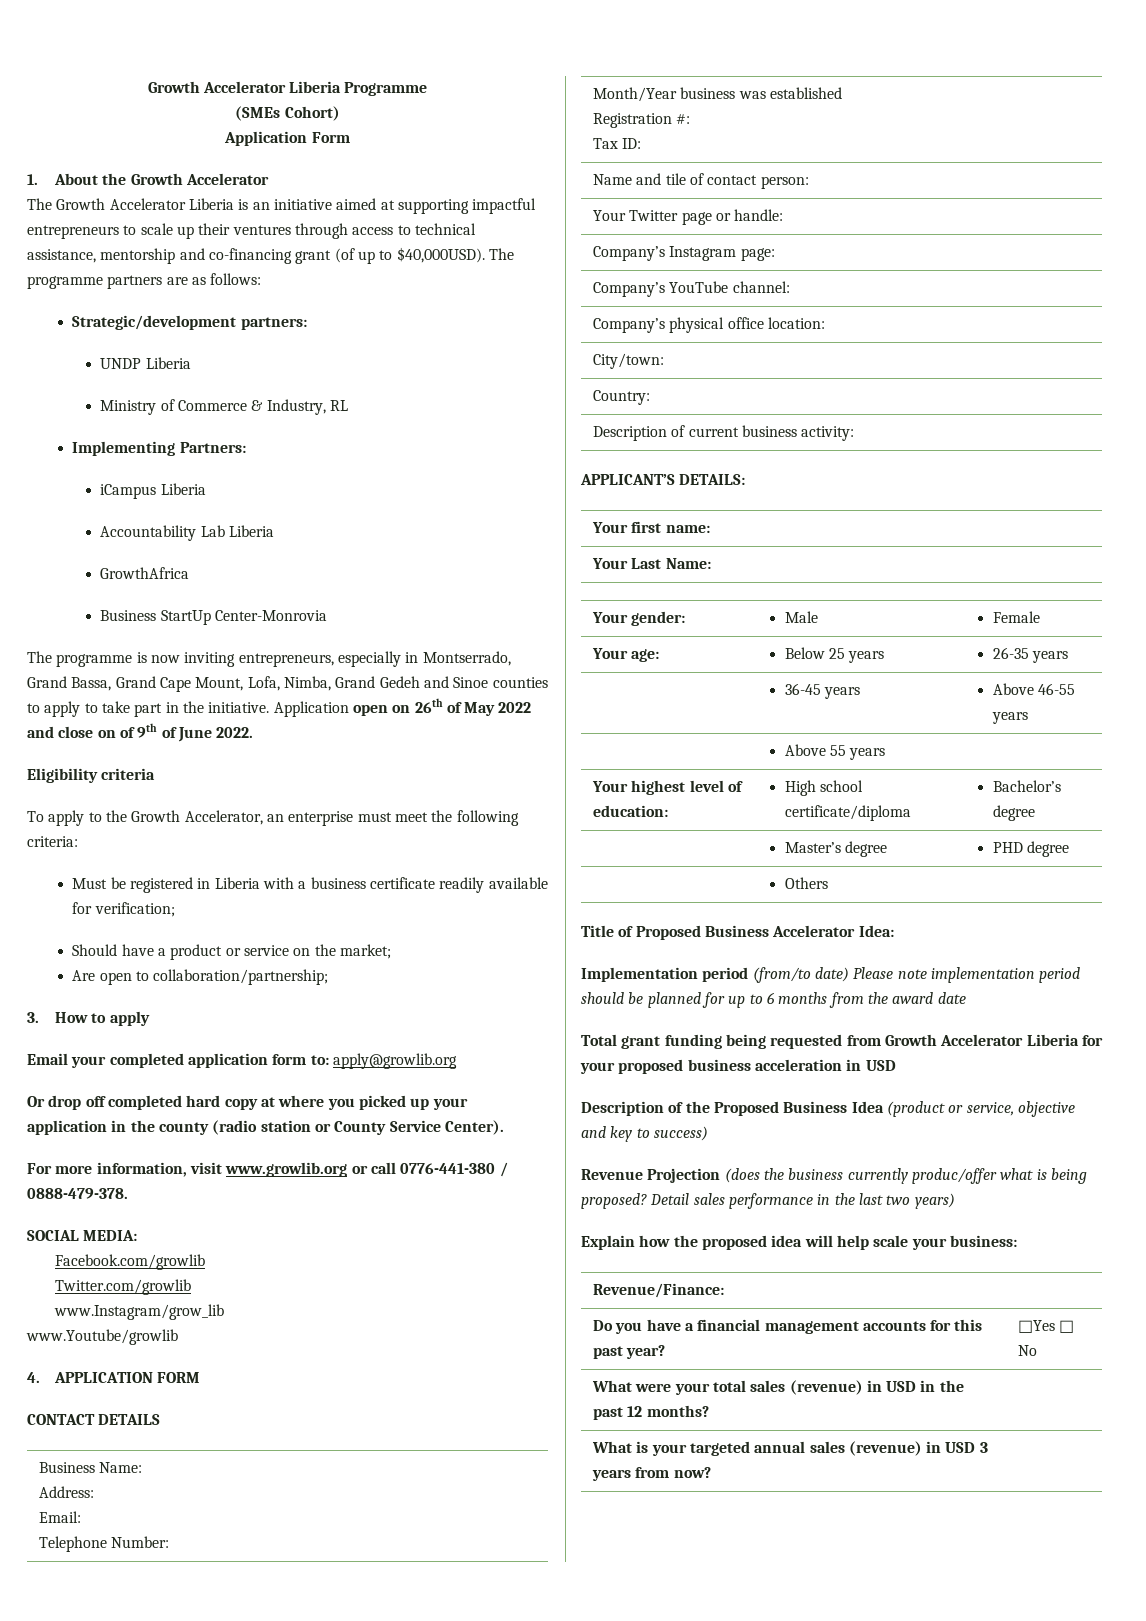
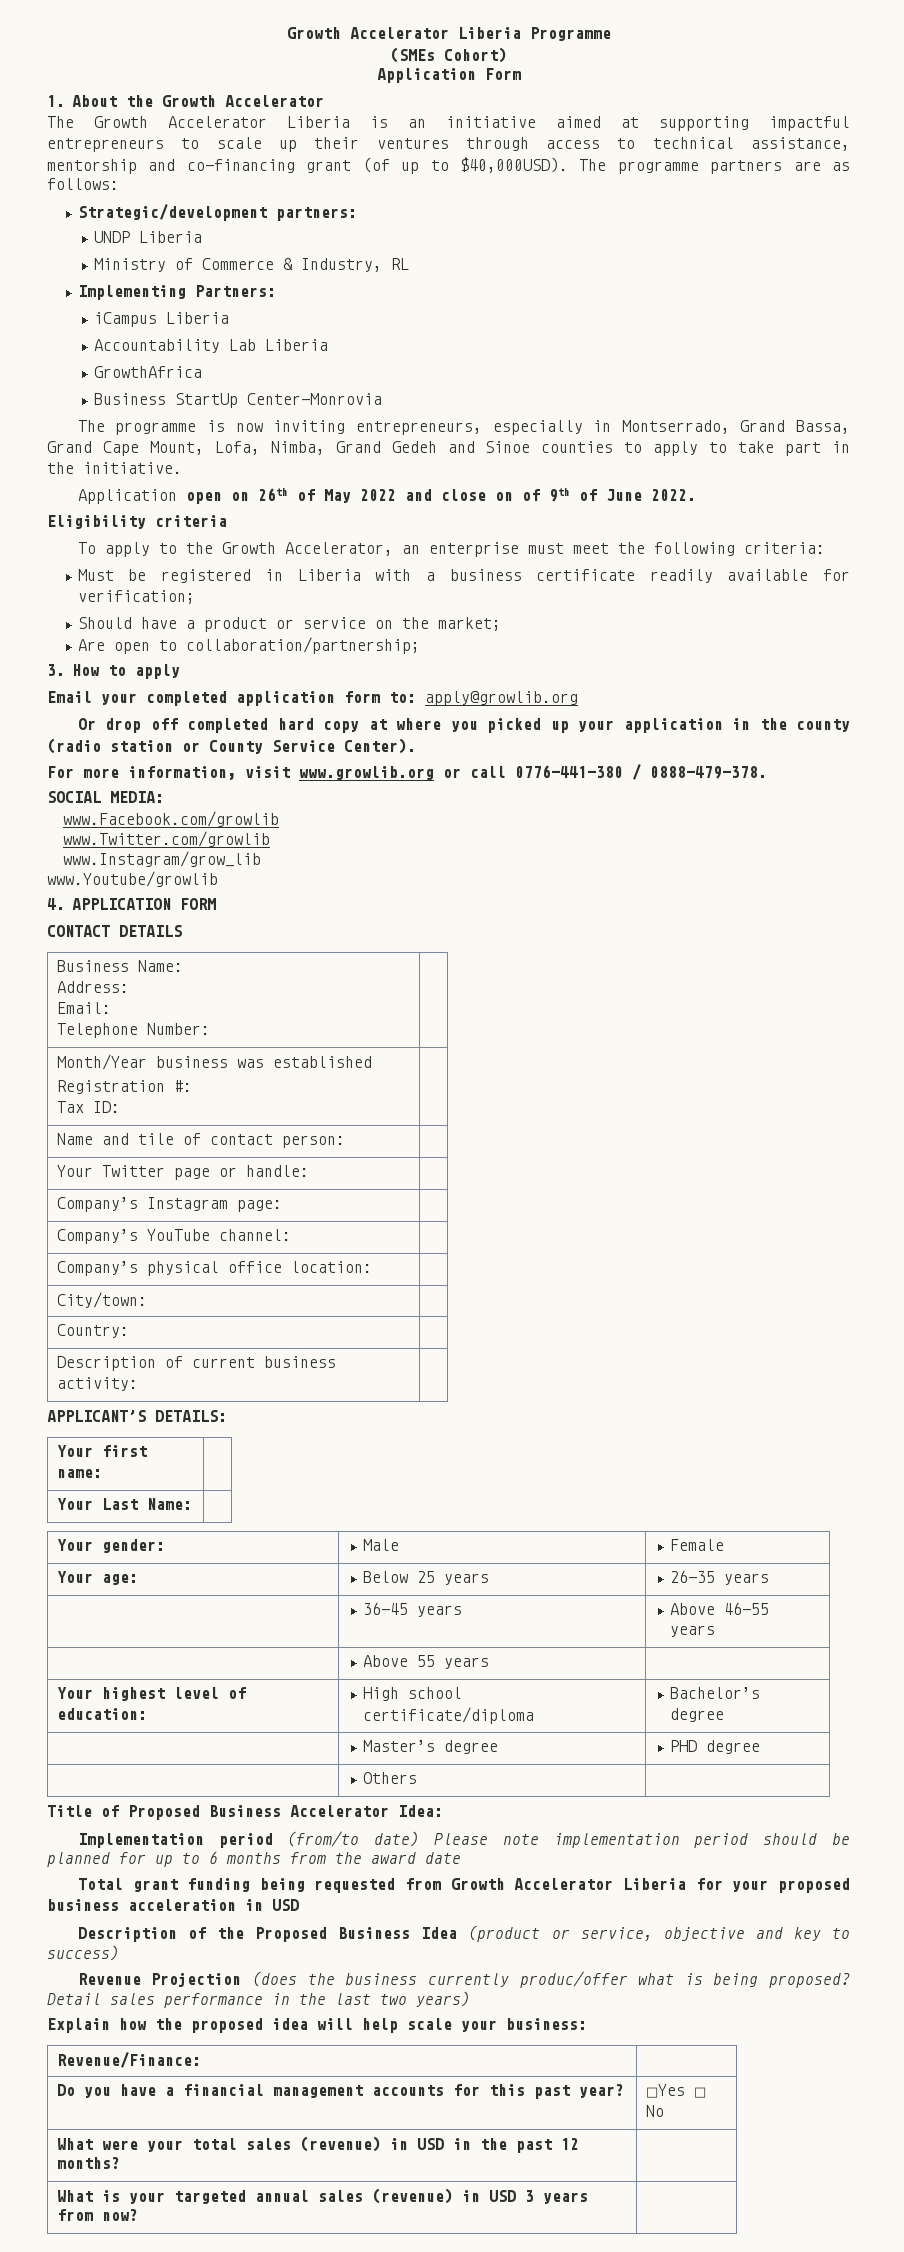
- The programme is now inviting entrepreneurs, especially in Montserrado, Grand Bassa, Grand Cape Mount, Lofa, Nimba, Grand Gedeh and Sinoe counties to apply to take part in the initiative. Application open on 26th of May 2022 and close on of 9th of June 2022.
+ The programme is now inviting entrepreneurs, especially in Montserrado, Grand Bassa, Grand Cape Mount, Lofa, Nimba, Grand Gedeh and Sinoe counties to apply to take part in the initiative.
+ Application open on 26th of May 2022 and close on of 9th of June 2022.
- Facebook.com/growlib
- Twitter.com/growlib
+ www.Facebook.com/growlib
+ www.Twitter.com/growlib

